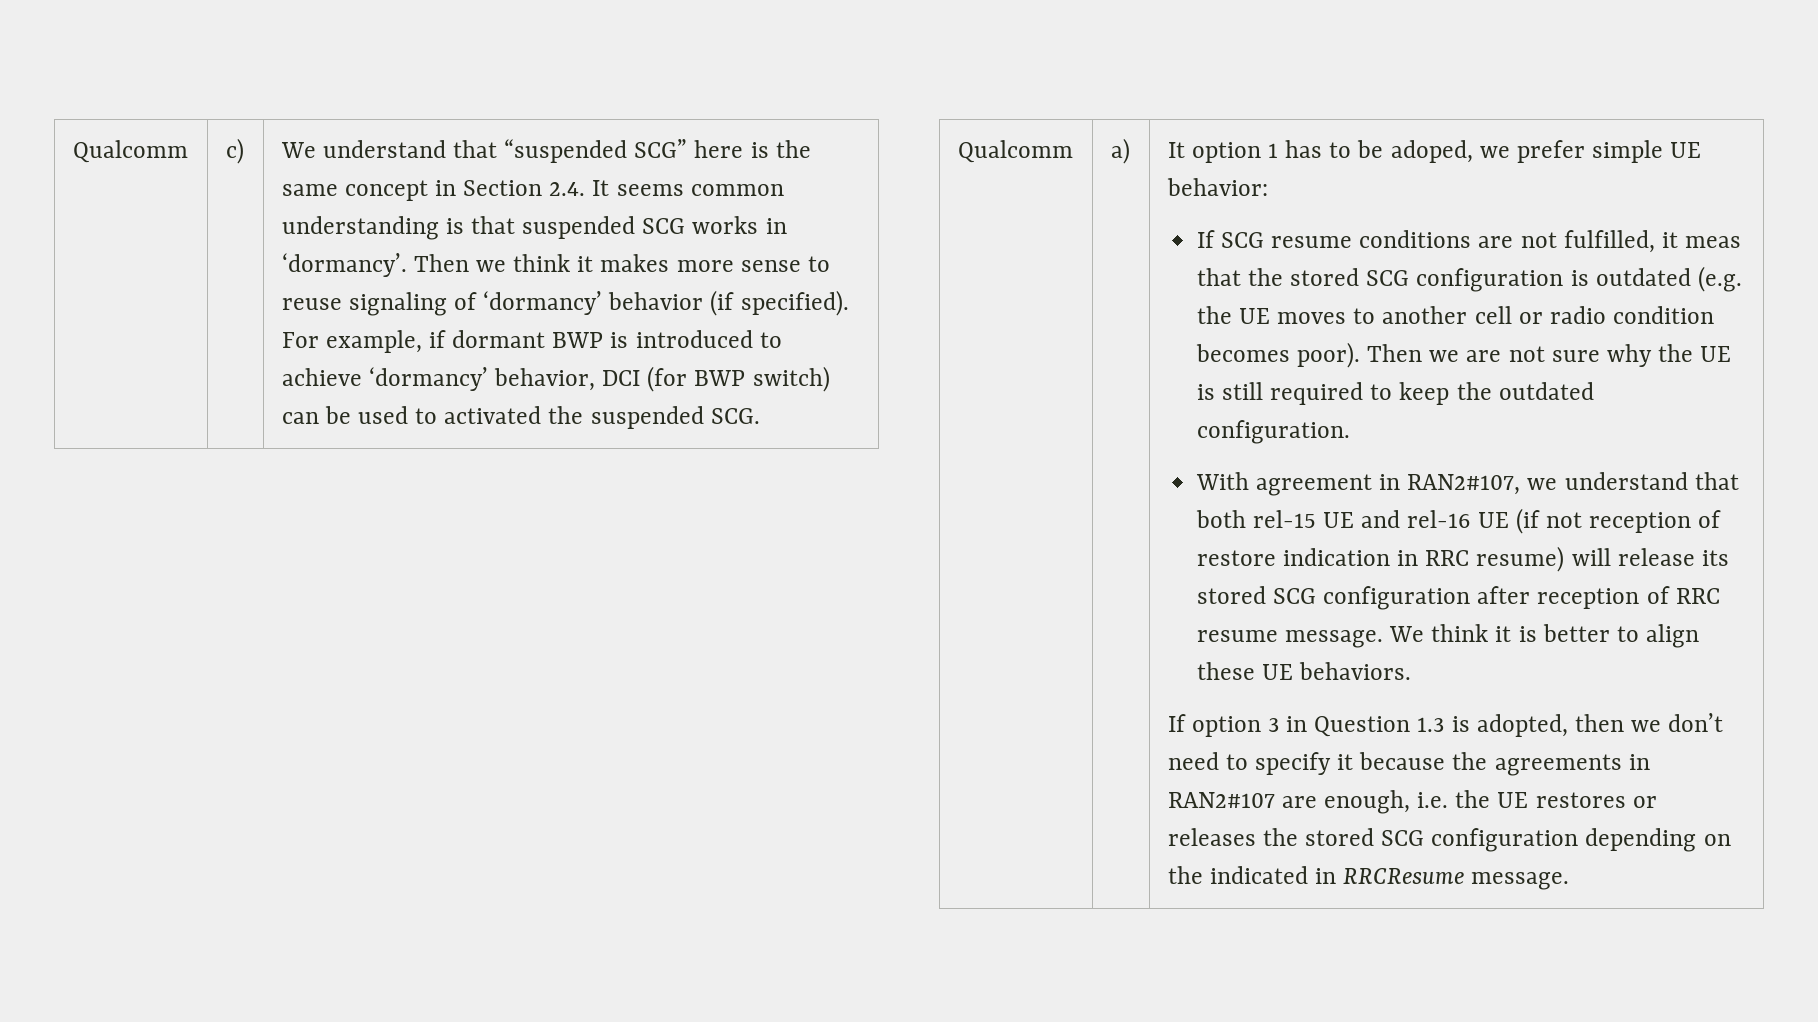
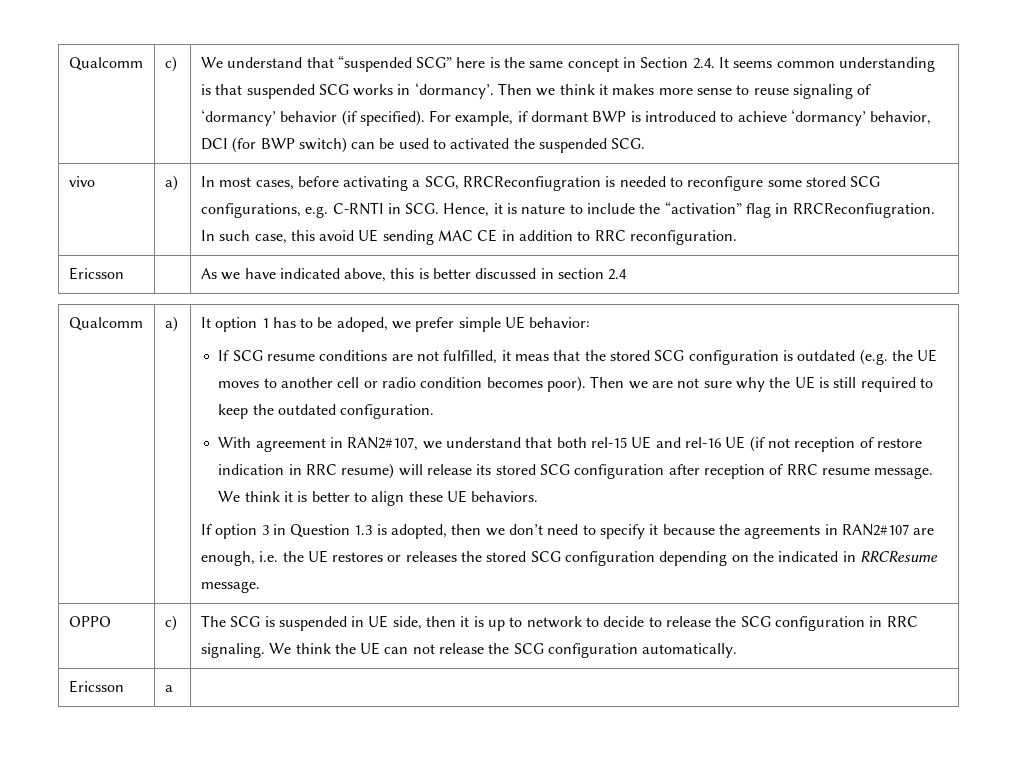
+ vivo | a) | In most cases, before activating a SCG, RRCReconfiugration is needed to reconfigure some stored SCG configurations, e.g. C-RNTI in SCG. Hence, it is nature to include the “activation” flag in RRCReconfiugration. In such case, this avoid UE sending MAC CE in addition to RRC reconfiguration.
+ Ericsson | | As we have indicated above, this is better discussed in section 2.4
+ OPPO | c) | The SCG is suspended in UE side, then it is up to network to decide to release the SCG configuration in RRC signaling. We think the UE can not release the SCG configuration automatically.
+ Ericsson | a |

